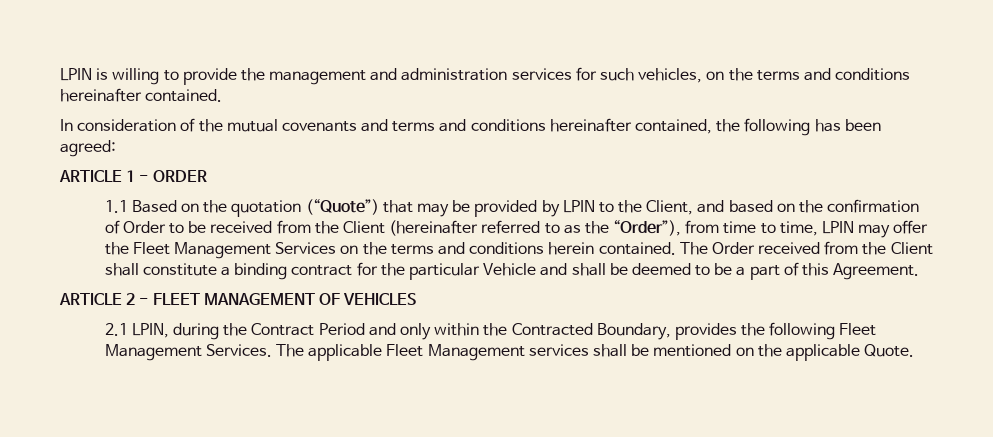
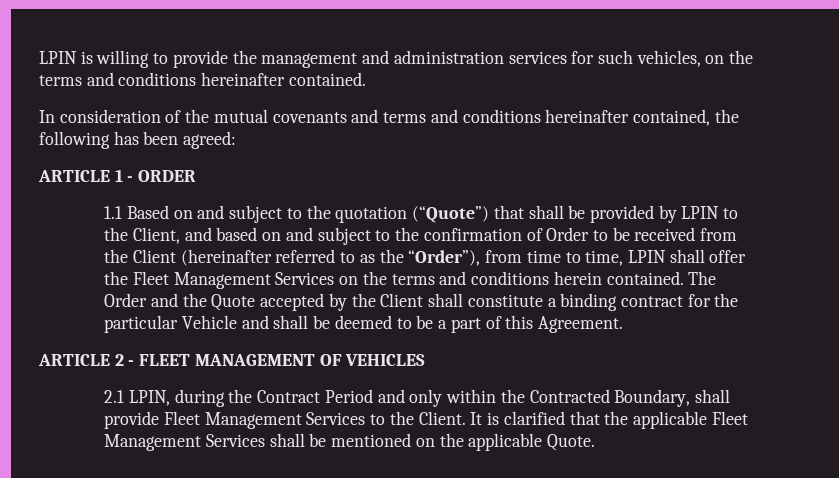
- 1.1 Based on the quotation (“Quote”) that may be provided by LPIN to the Client, and based on the confirmation of Order to be received from the Client (hereinafter referred to as the “Order”), from time to time, LPIN may offer the Fleet Management Services on the terms and conditions herein contained.
+ 1.1 Based on and subject to the quotation (“Quote”) that shall be provided by LPIN to the Client, and based on and subject to the confirmation of Order to be received from the Client (hereinafter referred to as the “Order”), from time to time, LPIN shall offer the Fleet Management Services on the terms and conditions herein contained.
- The Order received from the Client shall constitute a binding contract for the particular Vehicle and shall be deemed to be a part of this Agreement.
+ The Order and the Quote accepted by the Client shall constitute a binding contract for the particular Vehicle and shall be deemed to be a part of this Agreement.
- 2.1 LPIN, during the Contract Period and only within the Contracted Boundary, provides the following Fleet Management Services. The applicable Fleet Management services shall be mentioned on the applicable Quote.
+ 2.1 LPIN, during the Contract Period and only within the Contracted Boundary, shall provide Fleet Management Services to the Client. It is clarified that the applicable Fleet Management Services shall be mentioned on the applicable Quote.

